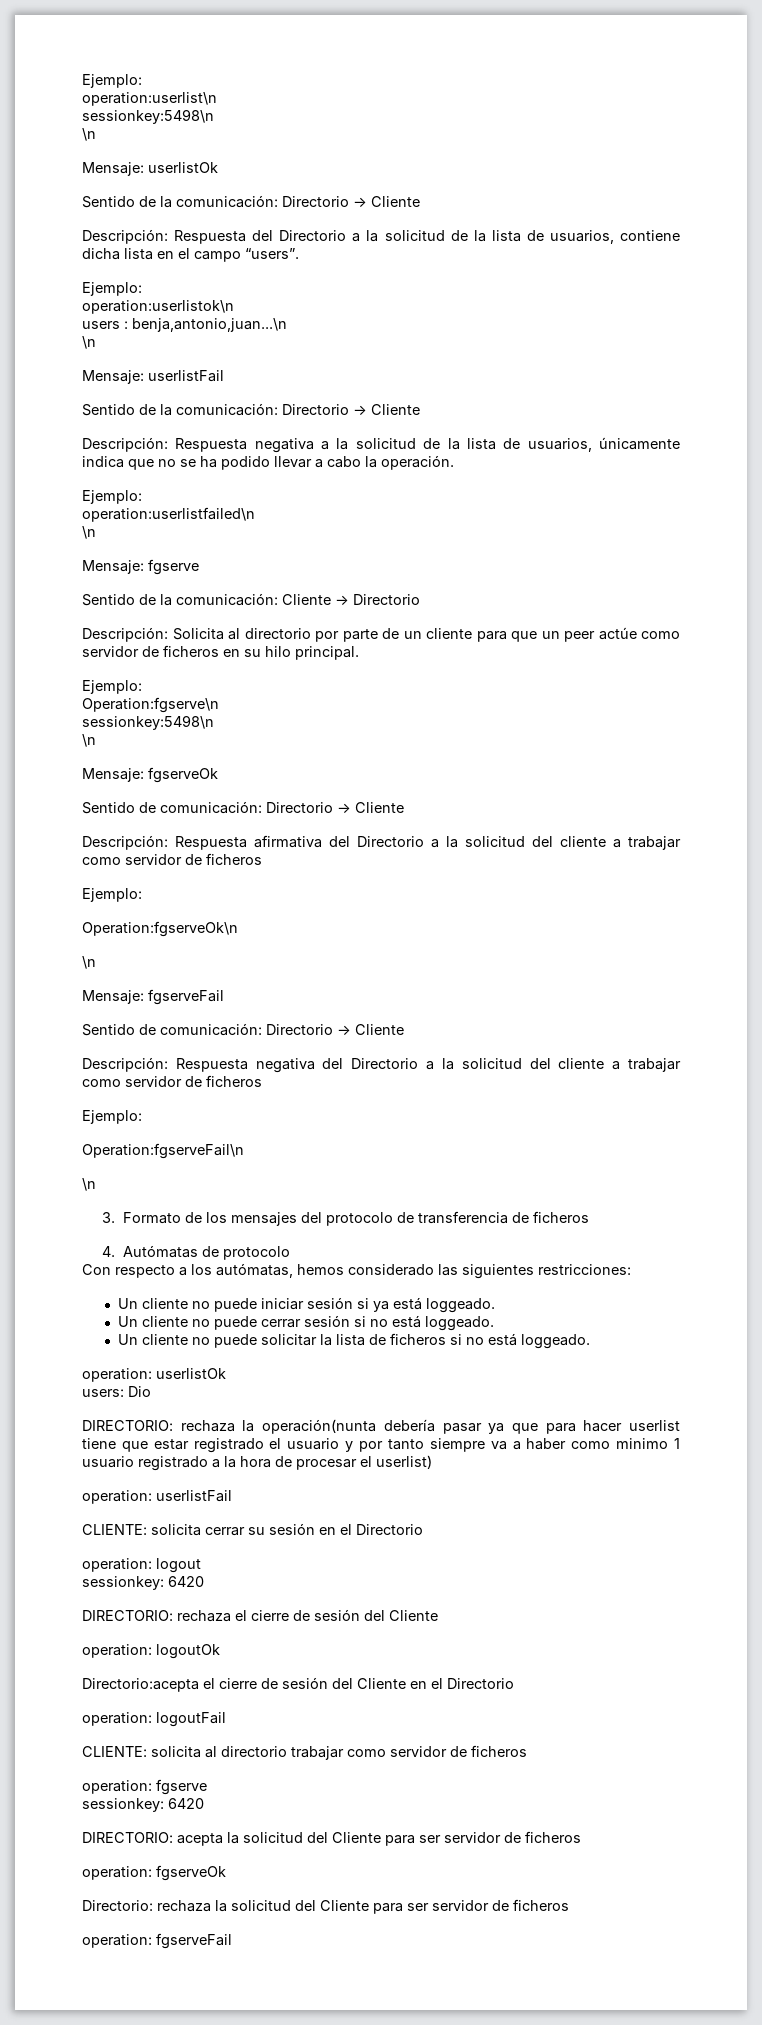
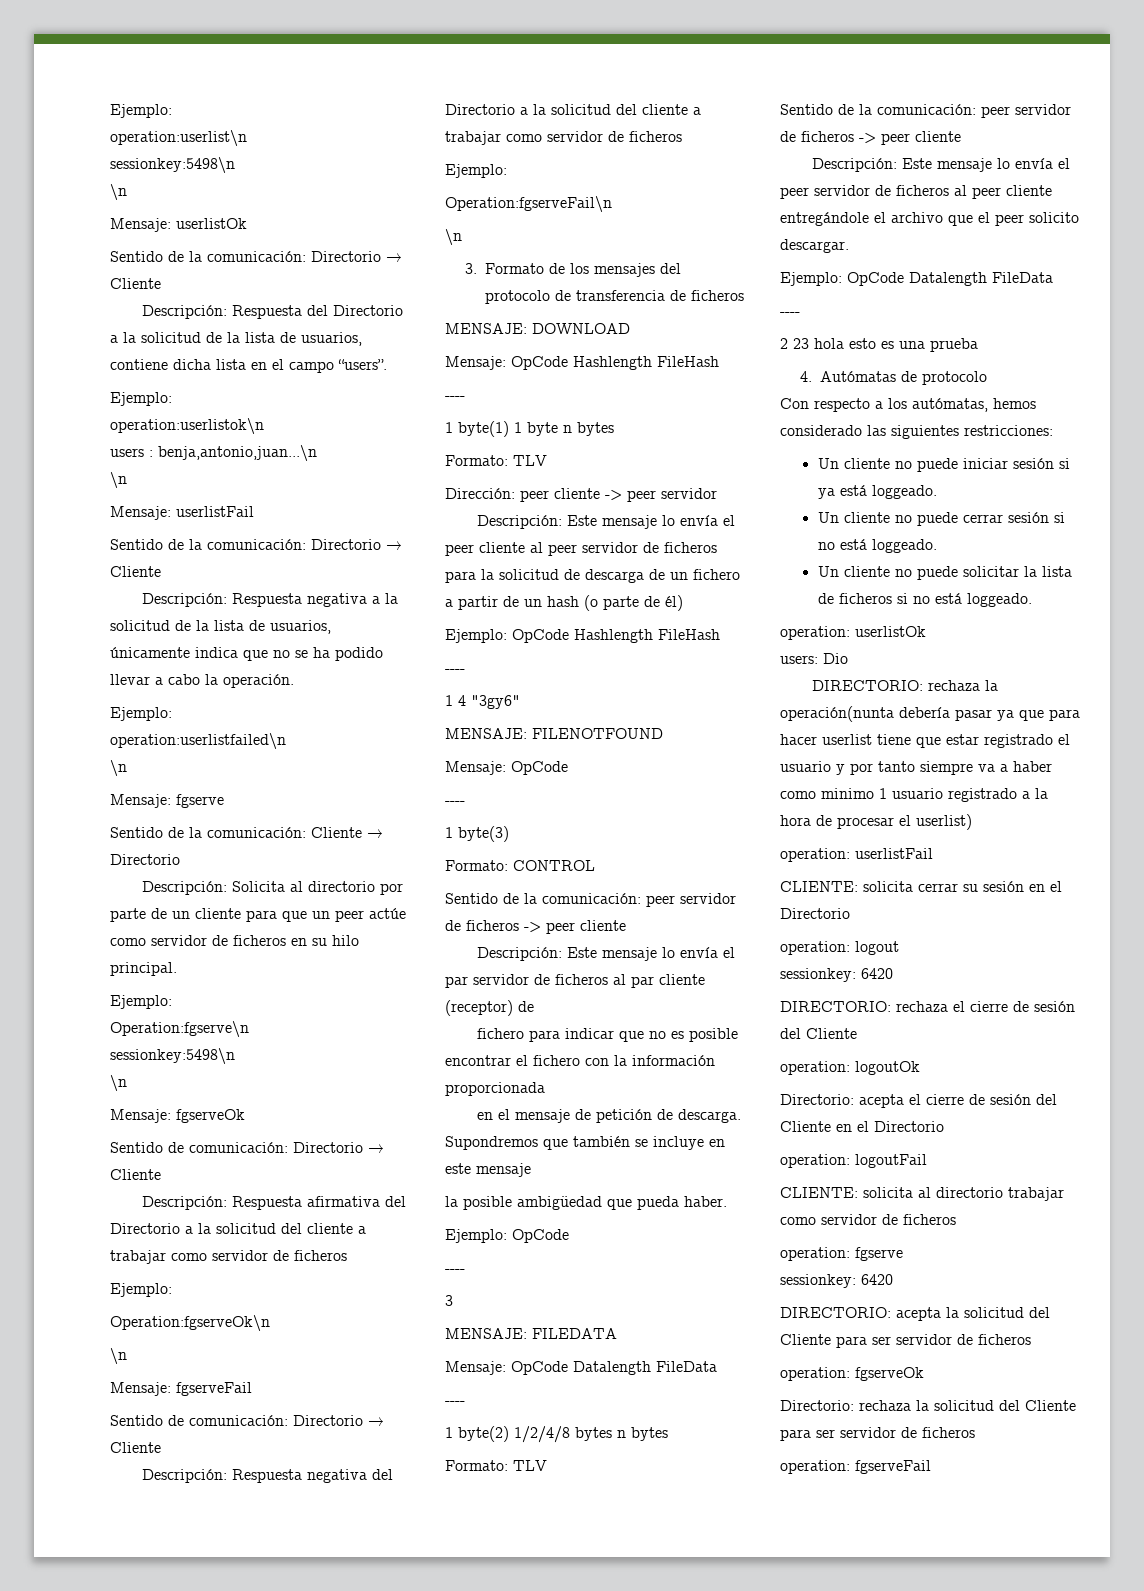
+ MENSAJE: DOWNLOAD
+ Mensaje: OpCode Hashlength FileHash
+ ----
+ 1 byte(1) 1 byte n bytes
+ Formato: TLV
+ Dirección: peer cliente -> peer servidor
+ Descripción: Este mensaje lo envía el peer cliente al peer servidor de ficheros para la solicitud de descarga de un fichero a partir de un hash (o parte de él)
+ Ejemplo: OpCode Hashlength FileHash
+ ----
+ 1 4 "3gy6"
+ MENSAJE: FILENOTFOUND
+ Mensaje: OpCode
+ ----
+ 1 byte(3)
+ Formato: CONTROL
+ Sentido de la comunicación: peer servidor de ficheros -> peer cliente
+ Descripción: Este mensaje lo envía el par servidor de ficheros al par cliente (receptor) de
+ fichero para indicar que no es posible encontrar el fichero con la información proporcionada
+ en el mensaje de petición de descarga. Supondremos que también se incluye en este mensaje
+ la posible ambigüedad que pueda haber.
+ Ejemplo: OpCode
+ ----
+ 3
+ MENSAJE: FILEDATA
+ Mensaje: OpCode Datalength FileData
+ ----
+ 1 byte(2) 1/2/4/8 bytes n bytes
+ Formato: TLV
+ Sentido de la comunicación: peer servidor de ficheros -> peer cliente
+ Descripción: Este mensaje lo envía el peer servidor de ficheros al peer cliente entregándole el archivo que el peer solicito descargar.
+ Ejemplo: OpCode Datalength FileData
+ ----
+ 2 23 hola esto es una prueba
- Directorio:acepta el cierre de sesión del Cliente en el Directorio
+ Directorio: acepta el cierre de sesión del Cliente en el Directorio

